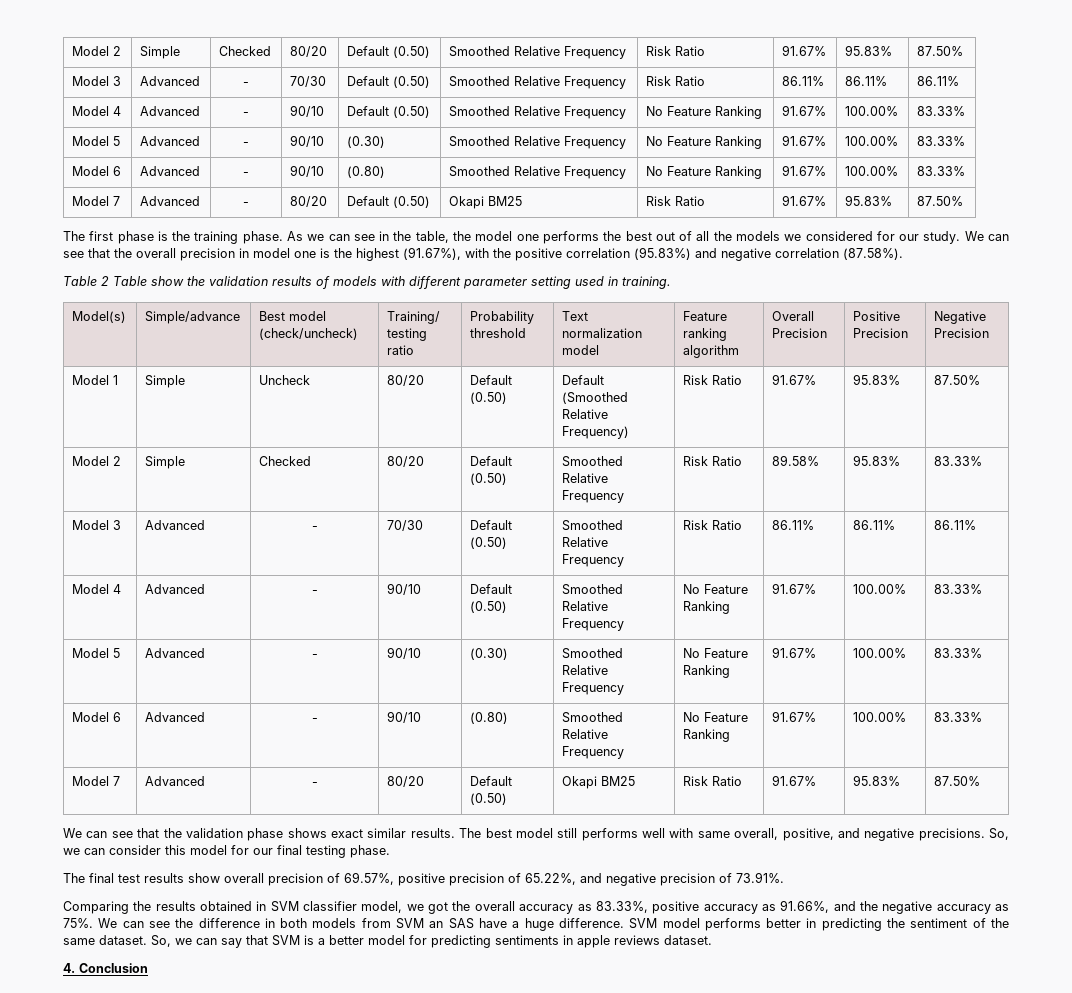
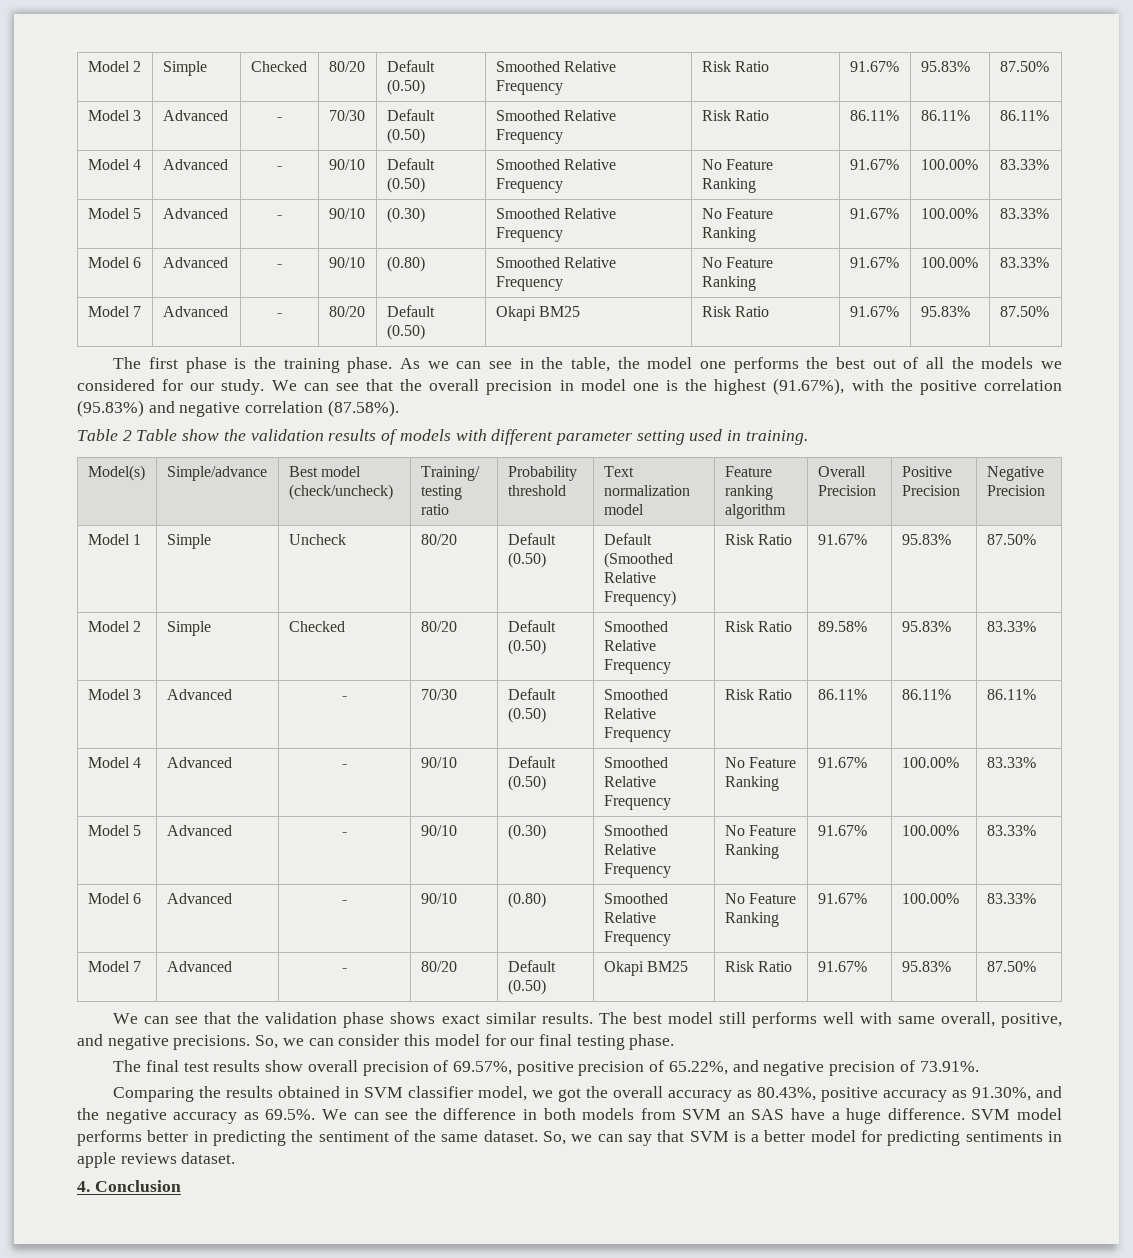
- Comparing the results obtained in SVM classifier model, we got the overall accuracy as 83.33%, positive accuracy as 91.66%, and the negative accuracy as 75%. We can see the difference in both models from SVM an SAS have a huge difference.
+ Comparing the results obtained in SVM classifier model, we got the overall accuracy as 80.43%, positive accuracy as 91.30%, and the negative accuracy as 69.5%. We can see the difference in both models from SVM an SAS have a huge difference.

